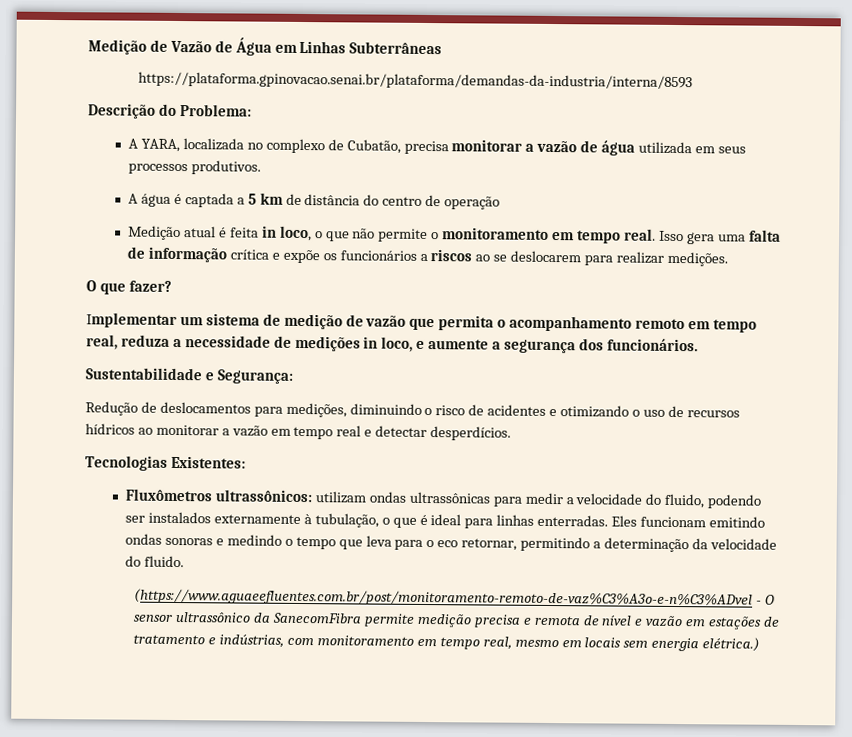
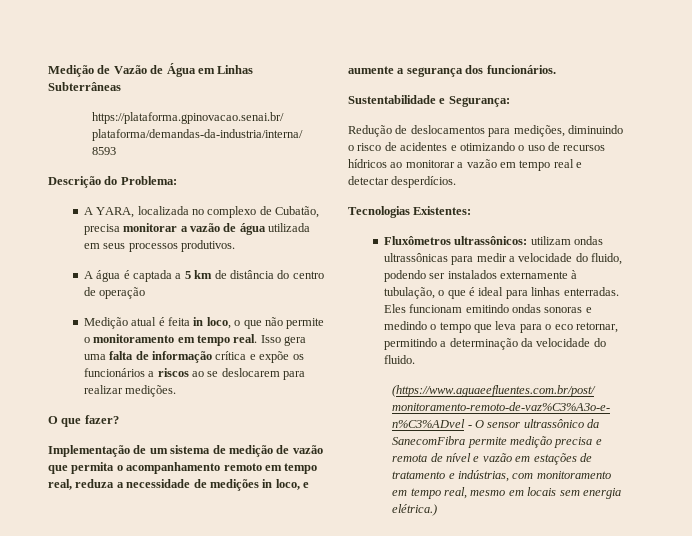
- Implementar um sistema de medição de vazão que permita o acompanhamento remoto em tempo real, reduza a necessidade de medições in loco, e aumente a segurança dos funcionários.
+ Implementação de um sistema de medição de vazão que permita o acompanhamento remoto em tempo real, reduza a necessidade de medições in loco, e aumente a segurança dos funcionários.

